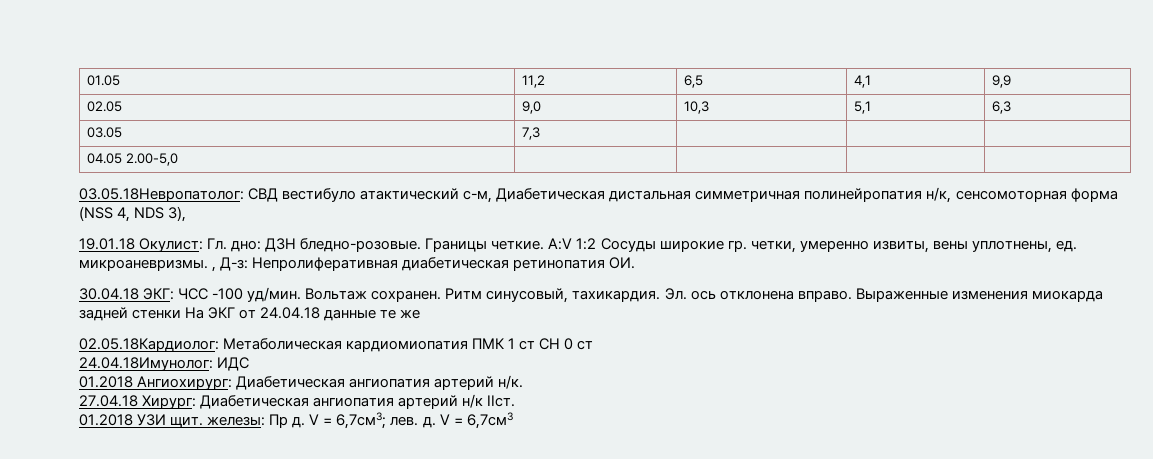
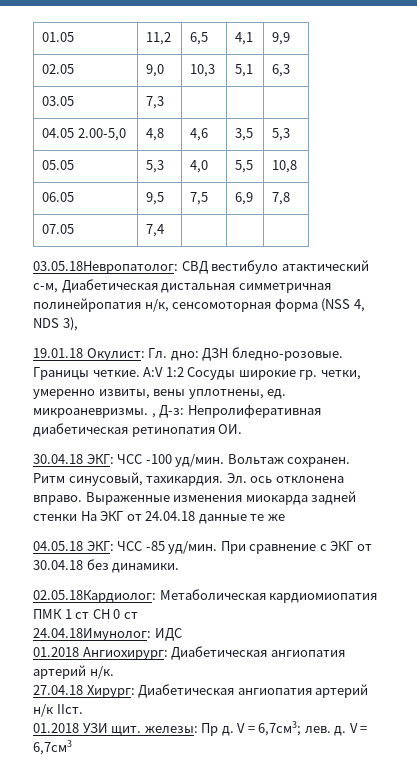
- 04.05 2.00-5,0 | | | |
+ 04.05 2.00-5,0 | 4,8 | 4,6 | 3,5 | 5,3
+ 05.05 | 5,3 | 4,0 | 5,5 | 10,8
+ 06.05 | 9,5 | 7,5 | 6,9 | 7,8
+ 07.05 | 7,4 | | |
+ 04.05.18 ЭКГ: ЧСС -85 уд/мин. При сравнение с ЭКГ от 30.04.18 без динамики.

